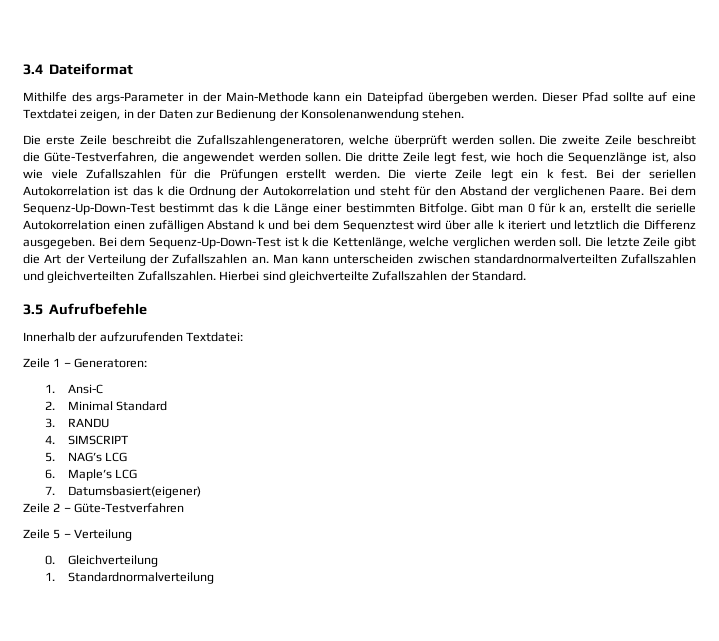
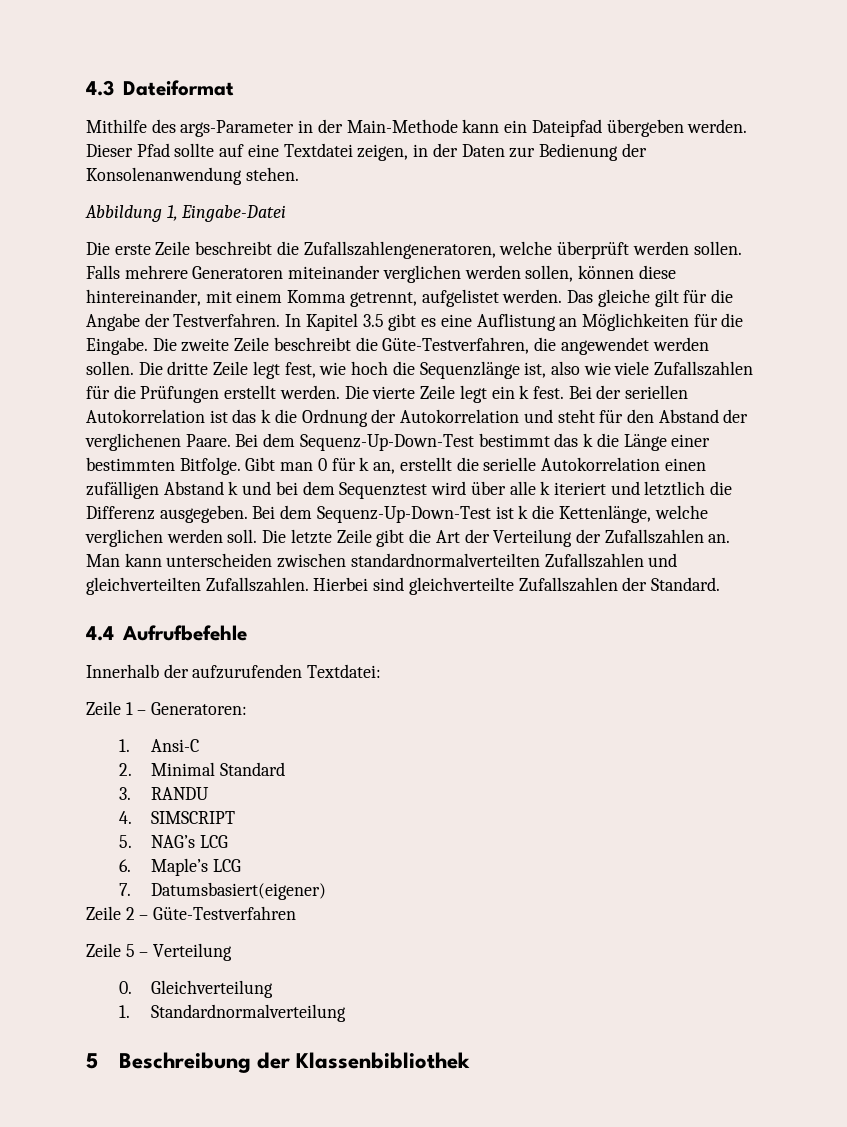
- 3.4 Dateiformat
+ 4.3 Dateiformat
+ Abbildung 1, Eingabe-Datei
+ Falls mehrere Generatoren miteinander verglichen werden sollen, können diese hintereinander, mit einem Komma getrennt, aufgelistet werden. Das gleiche gilt für die Angabe der Testverfahren. In Kapitel 3.5 gibt es eine Auflistung an Möglichkeiten für die Eingabe.
- 3.5 Aufrufbefehle
+ 4.4 Aufrufbefehle
+ 5 Beschreibung der Klassenbibliothek

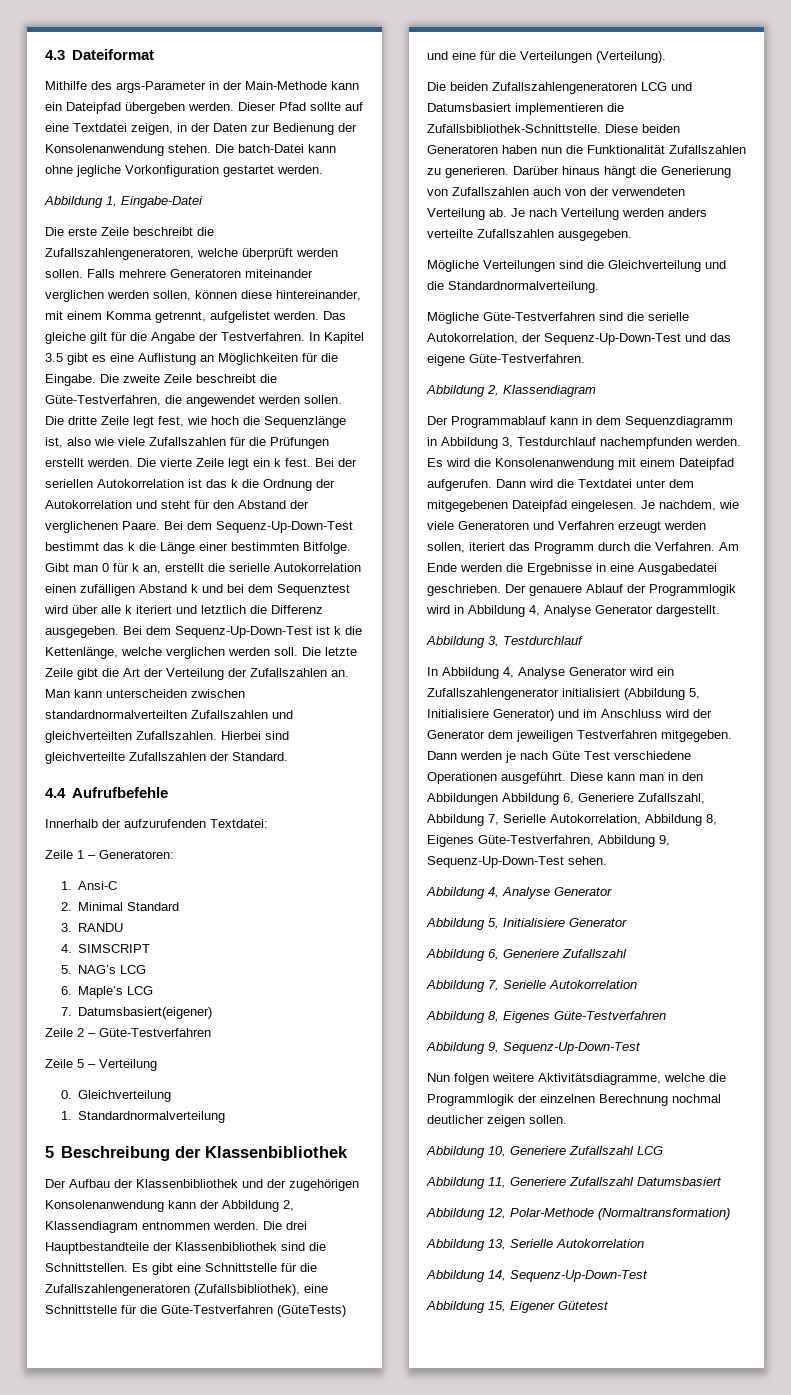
+ Die batch-Datei kann ohne jegliche Vorkonfiguration gestartet werden.
+ Der Aufbau der Klassenbibliothek und der zugehörigen Konsolenanwendung kann der Abbildung 2, Klassendiagram entnommen werden. Die drei Hauptbestandteile der Klassenbibliothek sind die Schnittstellen. Es gibt eine Schnittstelle für die Zufallszahlengeneratoren (Zufallsbibliothek), eine Schnittstelle für die Güte-Testverfahren (GüteTests) und eine für die Verteilungen (Verteilung).
+ Die beiden Zufallszahlengeneratoren LCG und Datumsbasiert implementieren die Zufallsbibliothek-Schnittstelle. Diese beiden Generatoren haben nun die Funktionalität Zufallszahlen zu generieren. Darüber hinaus hängt die Generierung von Zufallszahlen auch von der verwendeten Verteilung ab. Je nach Verteilung werden anders verteilte Zufallszahlen ausgegeben.
+ Mögliche Verteilungen sind die Gleichverteilung und die Standardnormalverteilung.
+ Mögliche Güte-Testverfahren sind die serielle Autokorrelation, der Sequenz-Up-Down-Test und das eigene Güte-Testverfahren.
+ Abbildung 2, Klassendiagram
+ Der Programmablauf kann in dem Sequenzdiagramm in Abbildung 3, Testdurchlauf nachempfunden werden. Es wird die Konsolenanwendung mit einem Dateipfad aufgerufen. Dann wird die Textdatei unter dem mitgegebenen Dateipfad eingelesen. Je nachdem, wie viele Generatoren und Verfahren erzeugt werden sollen, iteriert das Programm durch die Verfahren. Am Ende werden die Ergebnisse in eine Ausgabedatei geschrieben. Der genauere Ablauf der Programmlogik wird in Abbildung 4, Analyse Generator dargestellt.
+ Abbildung 3, Testdurchlauf
+ In Abbildung 4, Analyse Generator wird ein Zufallszahlengenerator initialisiert (Abbildung 5, Initialisiere Generator) und im Anschluss wird der Generator dem jeweiligen Testverfahren mitgegeben. Dann werden je nach Güte Test verschiedene Operationen ausgeführt. Diese kann man in den Abbildungen Abbildung 6, Generiere Zufallszahl, Abbildung 7, Serielle Autokorrelation, Abbildung 8, Eigenes Güte-Testverfahren, Abbildung 9, Sequenz-Up-Down-Test sehen.
+ Abbildung 4, Analyse Generator
+ Abbildung 5, Initialisiere Generator
+ Abbildung 6, Generiere Zufallszahl
+ Abbildung 7, Serielle Autokorrelation
+ Abbildung 8, Eigenes Güte-Testverfahren
+ Abbildung 9, Sequenz-Up-Down-Test
+ Nun folgen weitere Aktivitätsdiagramme, welche die Programmlogik der einzelnen Berechnung nochmal deutlicher zeigen sollen.
+ Abbildung 10, Generiere Zufallszahl LCG
+ Abbildung 11, Generiere Zufallszahl Datumsbasiert
+ Abbildung 12, Polar-Methode (Normaltransformation)
+ Abbildung 13, Serielle Autokorrelation
+ Abbildung 14, Sequenz-Up-Down-Test
+ Abbildung 15, Eigener Gütetest

